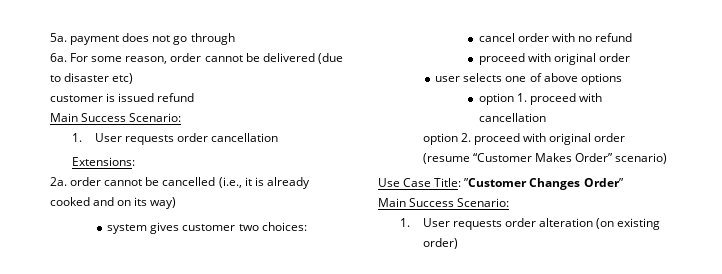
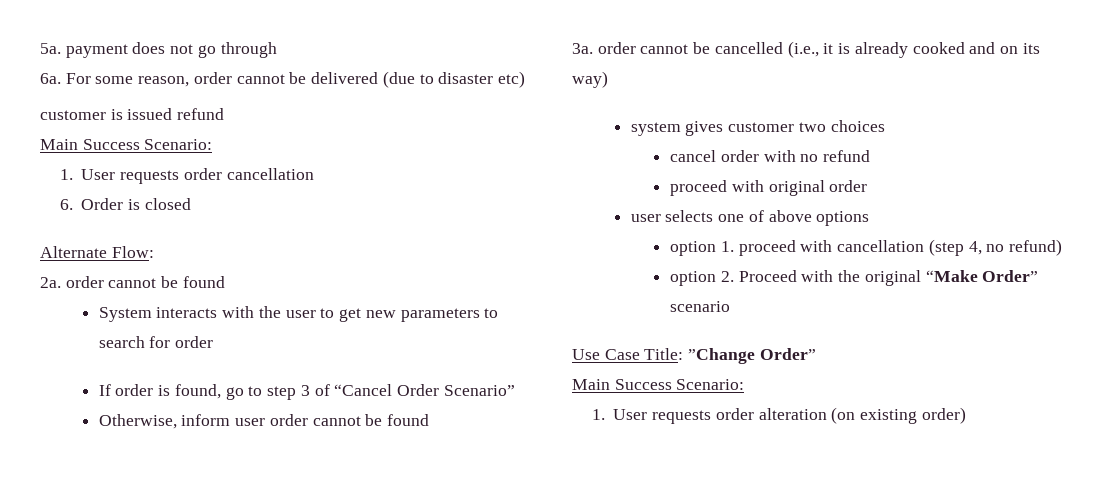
- Extensions:
- 2a. order cannot be cancelled (i.e., it is already cooked and on its way)
+ 6. Order is closed
+ Alternate Flow:
+ 2a. order cannot be found
+ System interacts with the user to get new parameters to search for order
+ If order is found, go to step 3 of “Cancel Order Scenario”
+ Otherwise, inform user order cannot be found
+ 3a. order cannot be cancelled (i.e., it is already cooked and on its way)
- system gives customer two choices:
+ system gives customer two choices
- option 1. proceed with cancellation
- option 2. proceed with original order (resume “Customer Makes Order” scenario)
+ option 1. proceed with cancellation (step 4, no refund)
+ option 2. Proceed with the original “Make Order” scenario
- Use Case Title: ”Customer Changes Order”
+ Use Case Title: ”Change Order”

